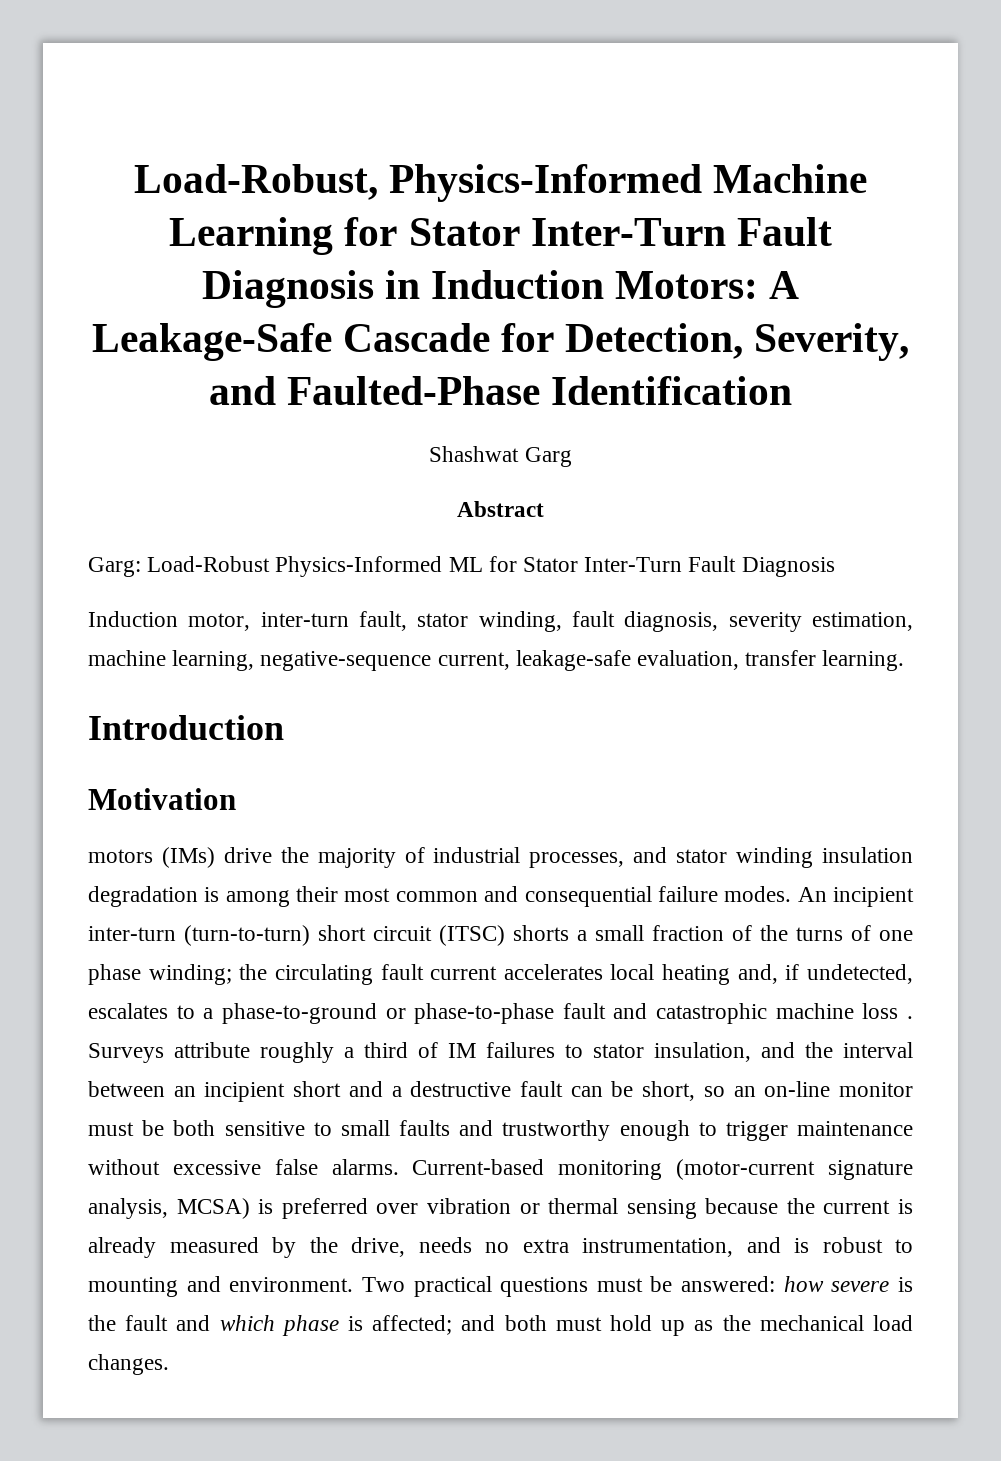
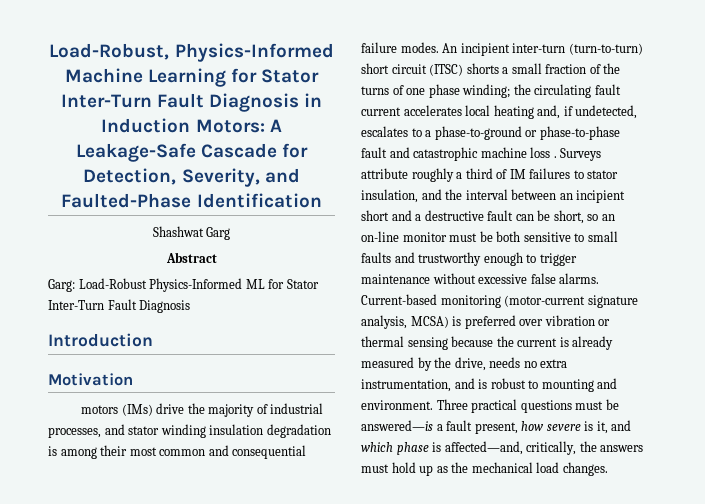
- Induction motor, inter-turn fault, stator winding, fault diagnosis, severity estimation, machine learning, negative-sequence current, leakage-safe evaluation, transfer learning.
- Two practical questions must be answered: how severe is the fault and which phase is affected; and both must hold up as the mechanical load changes.
+ Three practical questions must be answered—is a fault present, how severe is it, and which phase is affected—and, critically, the answers must hold up as the mechanical load changes.

